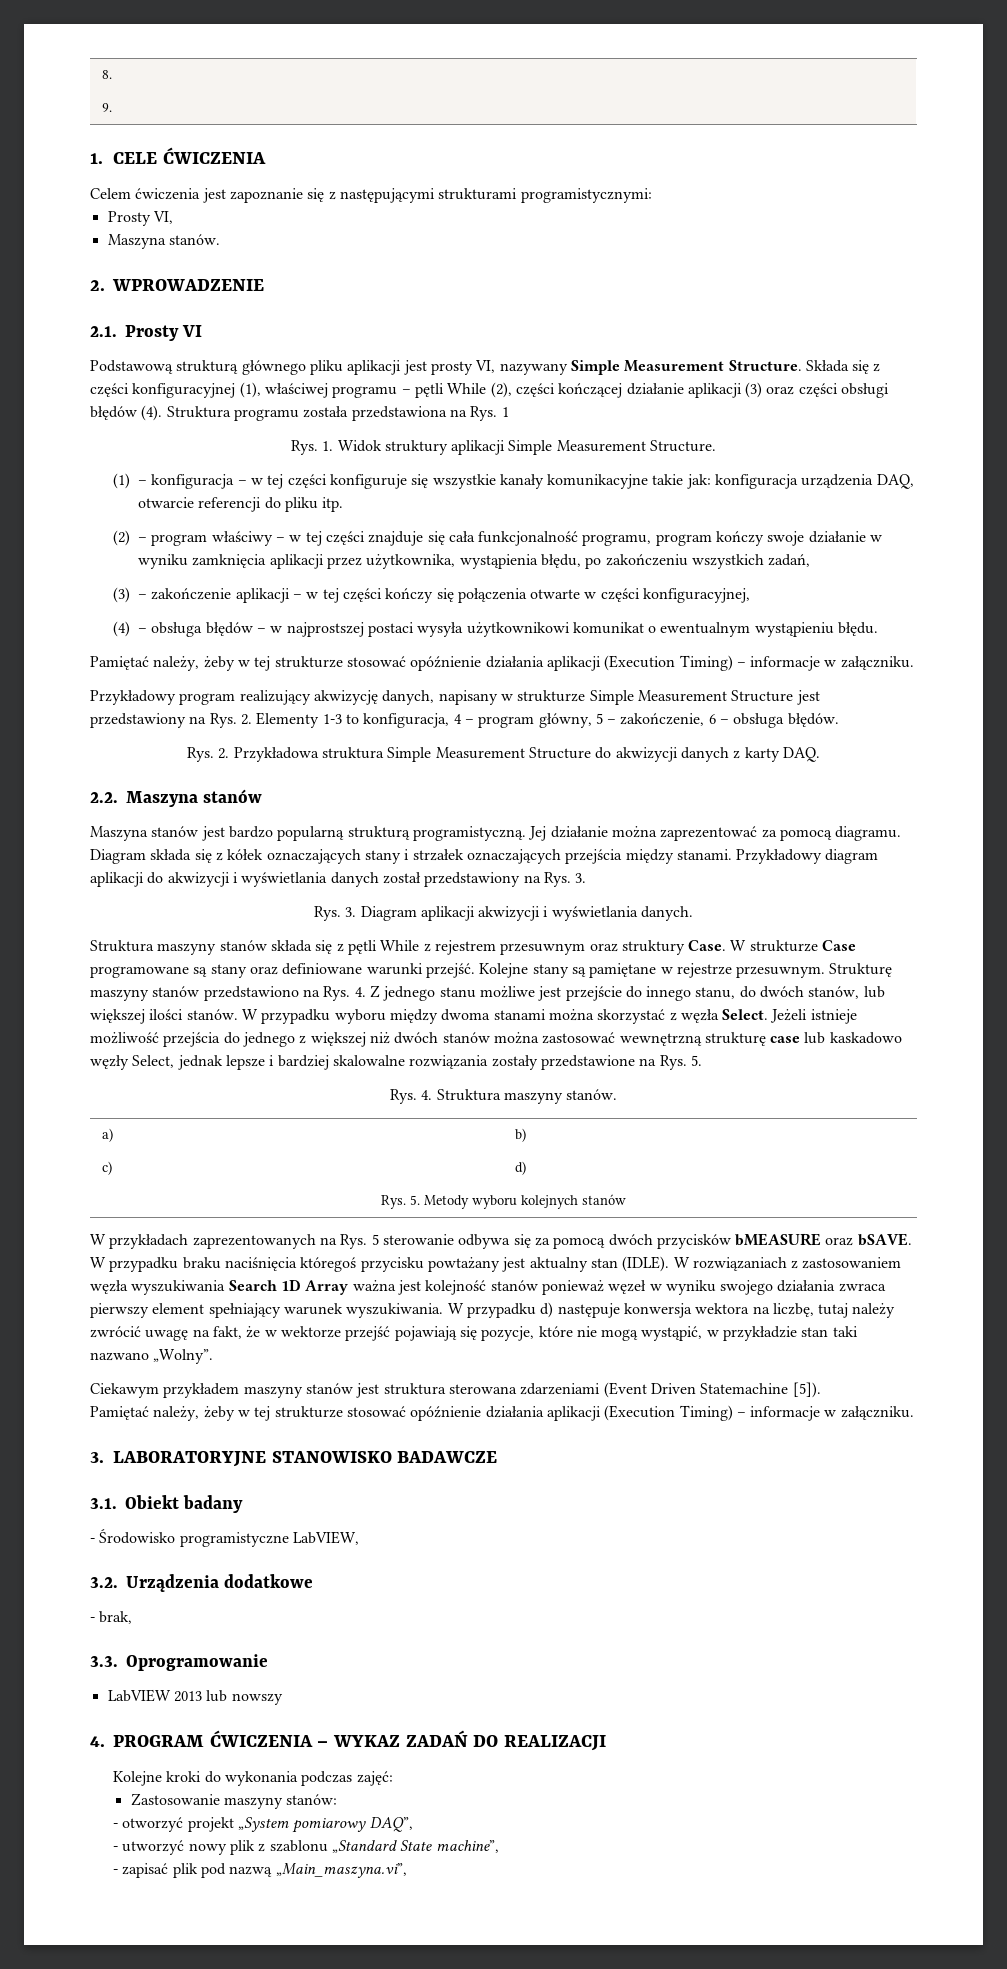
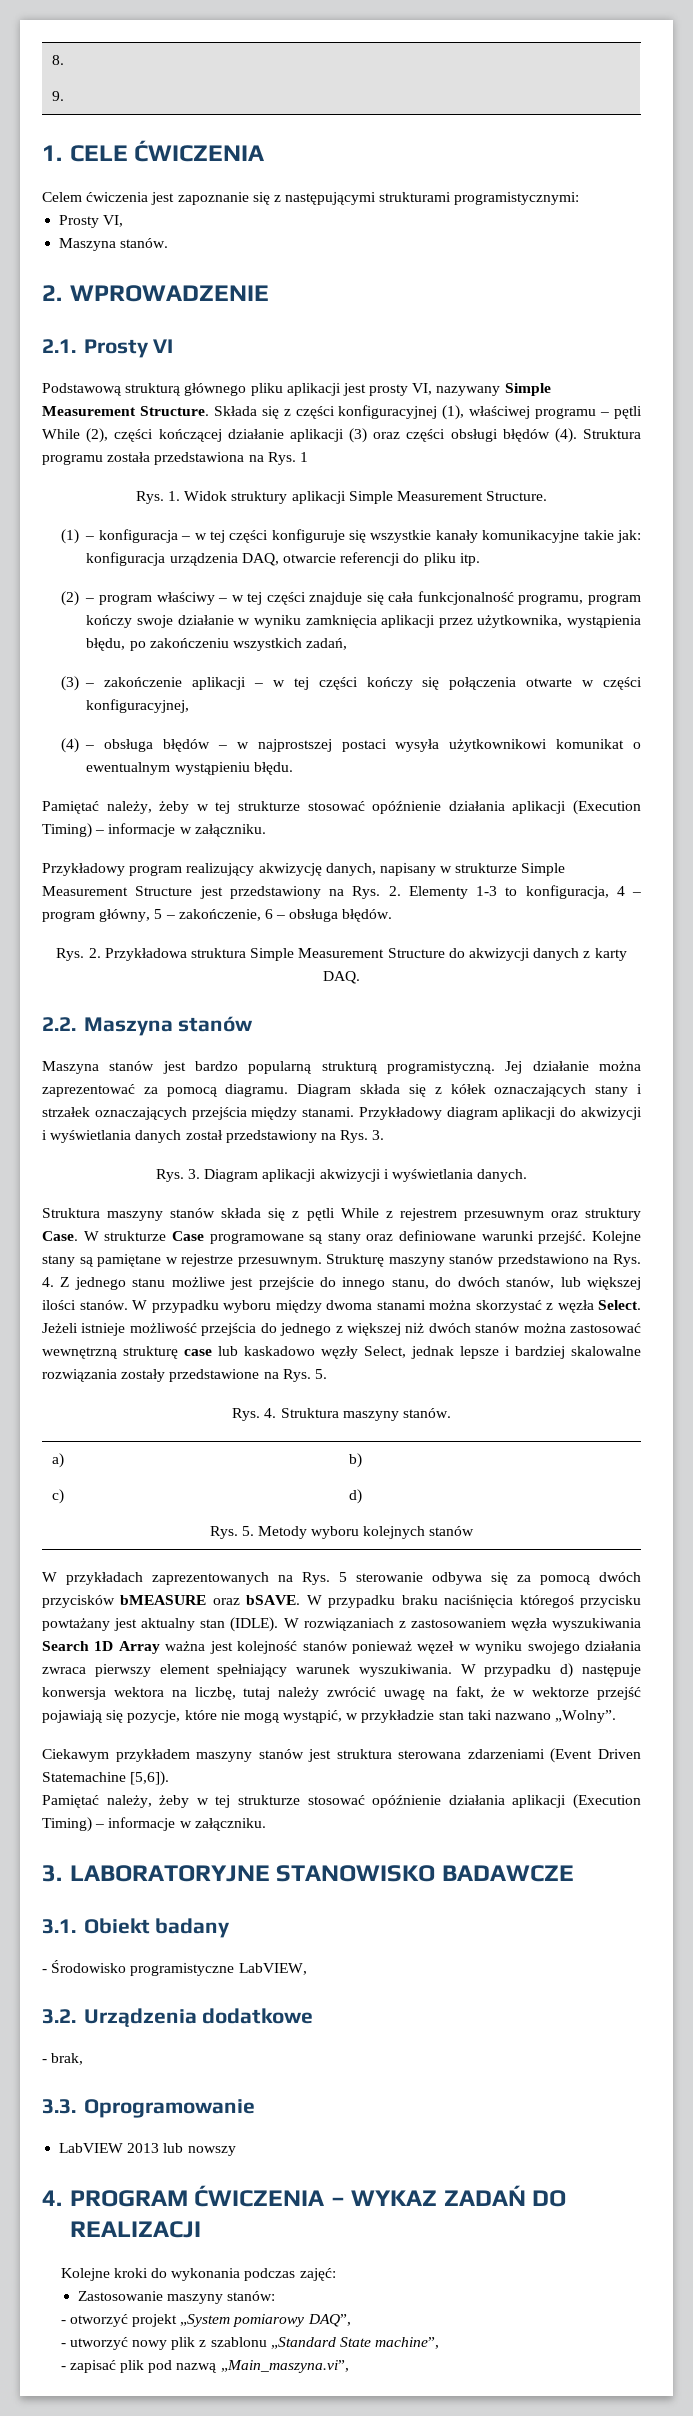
- Ciekawym przykładem maszyny stanów jest struktura sterowana zdarzeniami (Event Driven Statemachine [5]).
+ Ciekawym przykładem maszyny stanów jest struktura sterowana zdarzeniami (Event Driven Statemachine [5,6]).

